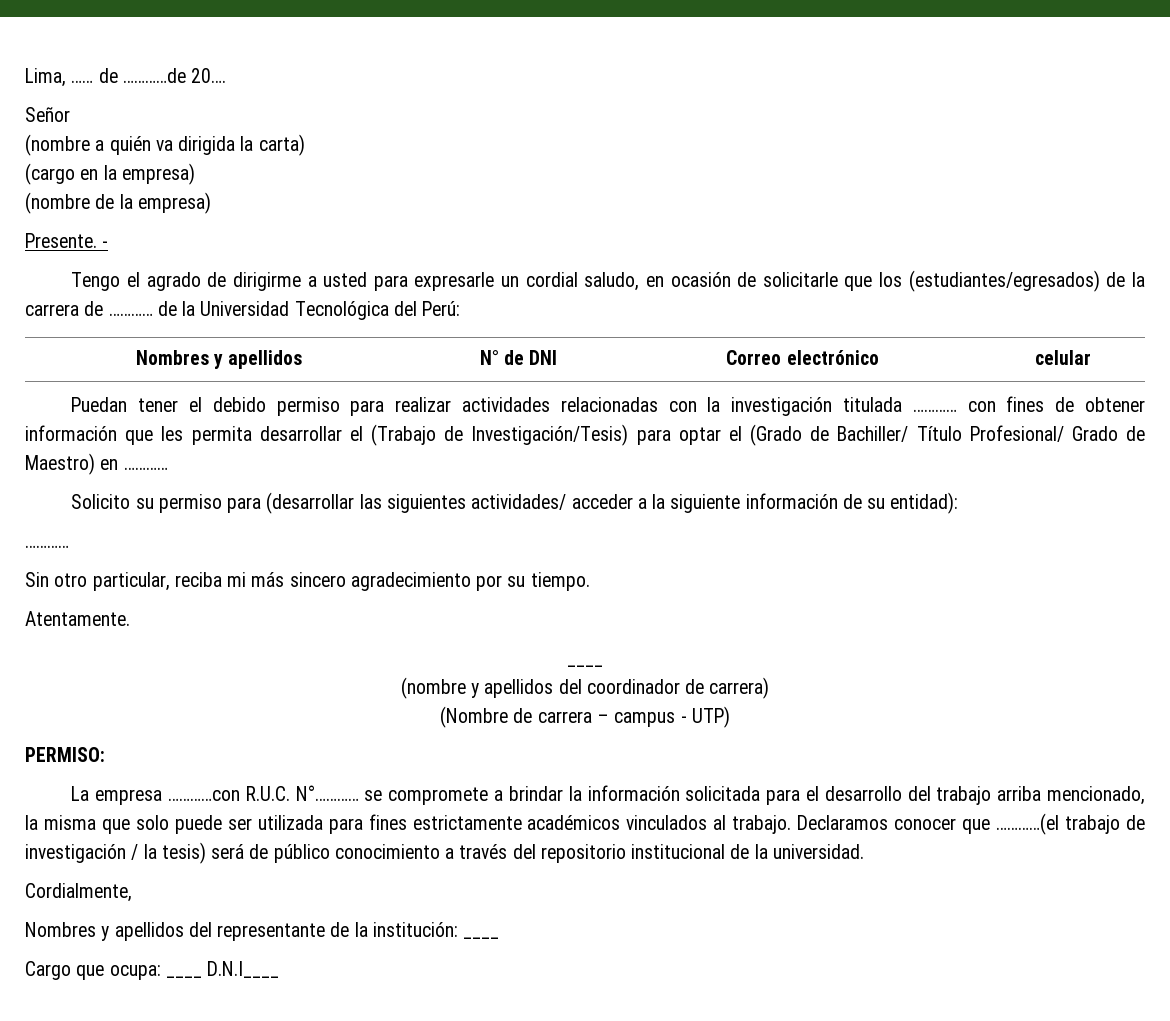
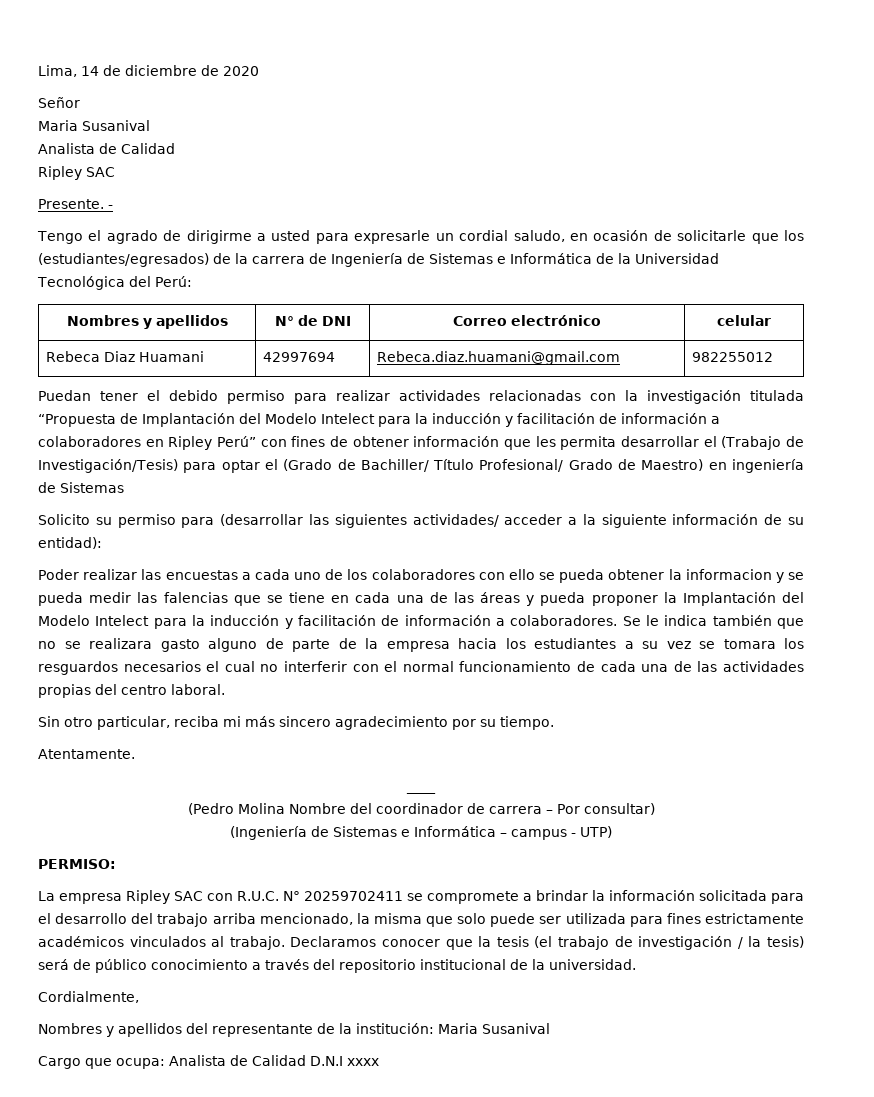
- Lima, …… de …………de 20….
+ Lima, 14 de diciembre de 2020
  Señor
- (nombre a quién va dirigida la carta)
- (cargo en la empresa)
- (nombre de la empresa)
+ Maria Susanival
+ Analista de Calidad
+ Ripley SAC
- Tengo el agrado de dirigirme a usted para expresarle un cordial saludo, en ocasión de solicitarle que los (estudiantes/egresados) de la carrera de ………… de la Universidad Tecnológica del Perú:
+ Tengo el agrado de dirigirme a usted para expresarle un cordial saludo, en ocasión de solicitarle que los (estudiantes/egresados) de la carrera de Ingeniería de Sistemas e Informática de la Universidad Tecnológica del Perú:
+ Rebeca Diaz Huamani | 42997694 | Rebeca.diaz.huamani@gmail.com | 982255012
- Puedan tener el debido permiso para realizar actividades relacionadas con la investigación titulada ………… con fines de obtener información que les permita desarrollar el (Trabajo de Investigación/Tesis) para optar el (Grado de Bachiller/ Título Profesional/ Grado de Maestro) en …………
+ Puedan tener el debido permiso para realizar actividades relacionadas con la investigación titulada “Propuesta de Implantación del Modelo Intelect para la inducción y facilitación de información a colaboradores en Ripley Perú” con fines de obtener información que les permita desarrollar el (Trabajo de Investigación/Tesis) para optar el (Grado de Bachiller/ Título Profesional/ Grado de Maestro) en ingeniería de Sistemas
  Solicito su permiso para (desarrollar las siguientes actividades/ acceder a la siguiente información de su entidad):
- …………
+ Poder realizar las encuestas a cada uno de los colaboradores con ello se pueda obtener la informacion y se pueda medir las falencias que se tiene en cada una de las áreas y pueda proponer la Implantación del Modelo Intelect para la inducción y facilitación de información a colaboradores. Se le indica también que no se realizara gasto alguno de parte de la empresa hacia los estudiantes a su vez se tomara los resguardos necesarios el cual no interferir con el normal funcionamiento de cada una de las actividades propias del centro laboral.
- (nombre y apellidos del coordinador de carrera)
- (Nombre de carrera – campus - UTP)
+ (Pedro Molina Nombre del coordinador de carrera – Por consultar)
+ (Ingeniería de Sistemas e Informática – campus - UTP)
- La empresa …………con R.U.C. N°………… se compromete a brindar la información solicitada para el desarrollo del trabajo arriba mencionado, la misma que solo puede ser utilizada para fines estrictamente académicos vinculados al trabajo.
+ La empresa Ripley SAC con R.U.C. N° 20259702411 se compromete a brindar la información solicitada para el desarrollo del trabajo arriba mencionado, la misma que solo puede ser utilizada para fines estrictamente académicos vinculados al trabajo.
- Declaramos conocer que …………(el trabajo de investigación / la tesis) será de público conocimiento a través del repositorio institucional de la universidad.
+ Declaramos conocer que la tesis (el trabajo de investigación / la tesis) será de público conocimiento a través del repositorio institucional de la universidad.
- Nombres y apellidos del representante de la institución: ____
+ Nombres y apellidos del representante de la institución: Maria Susanival
- Cargo que ocupa: ____ D.N.I____
+ Cargo que ocupa: Analista de Calidad D.N.I xxxx

